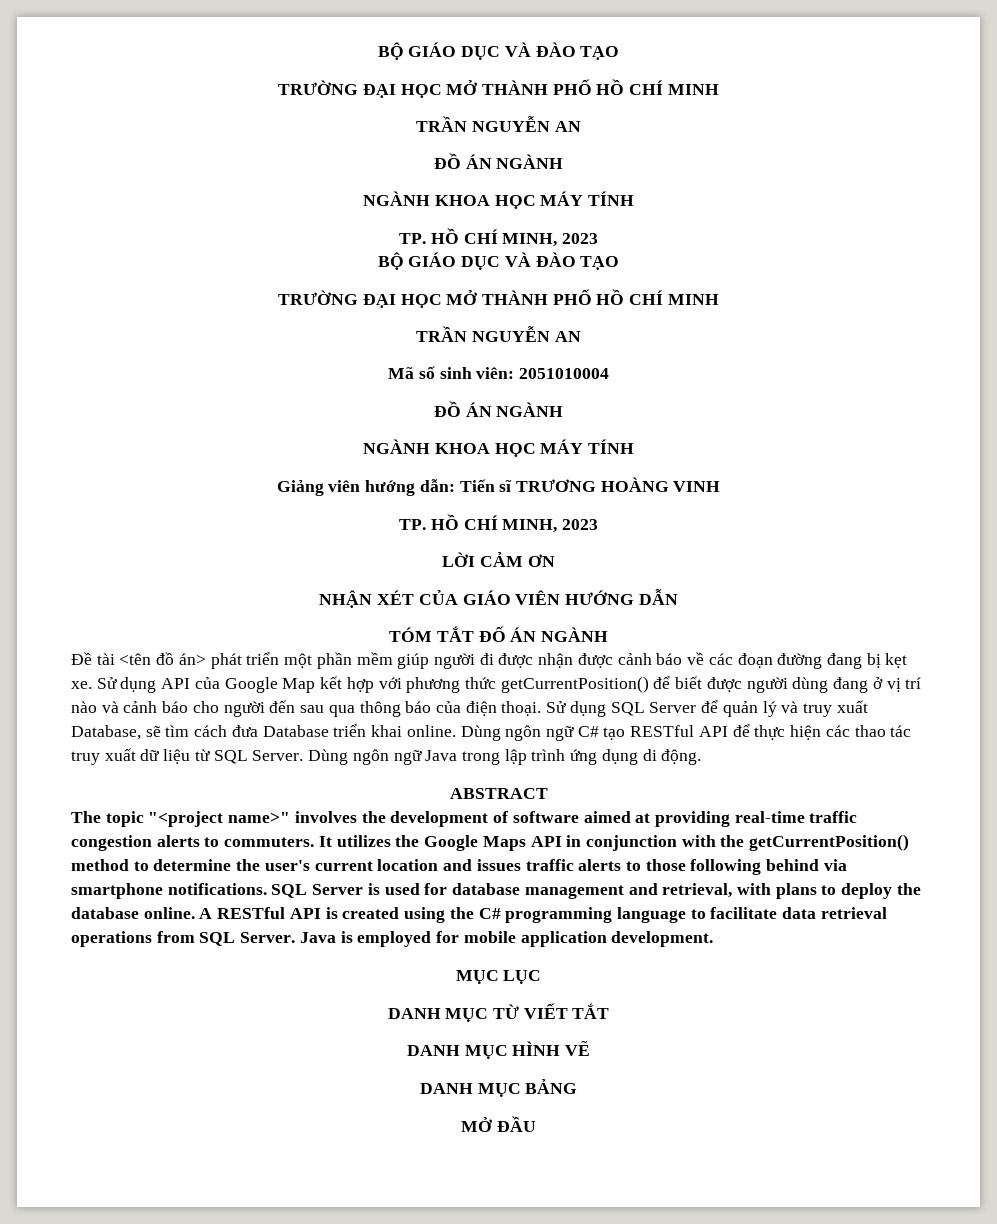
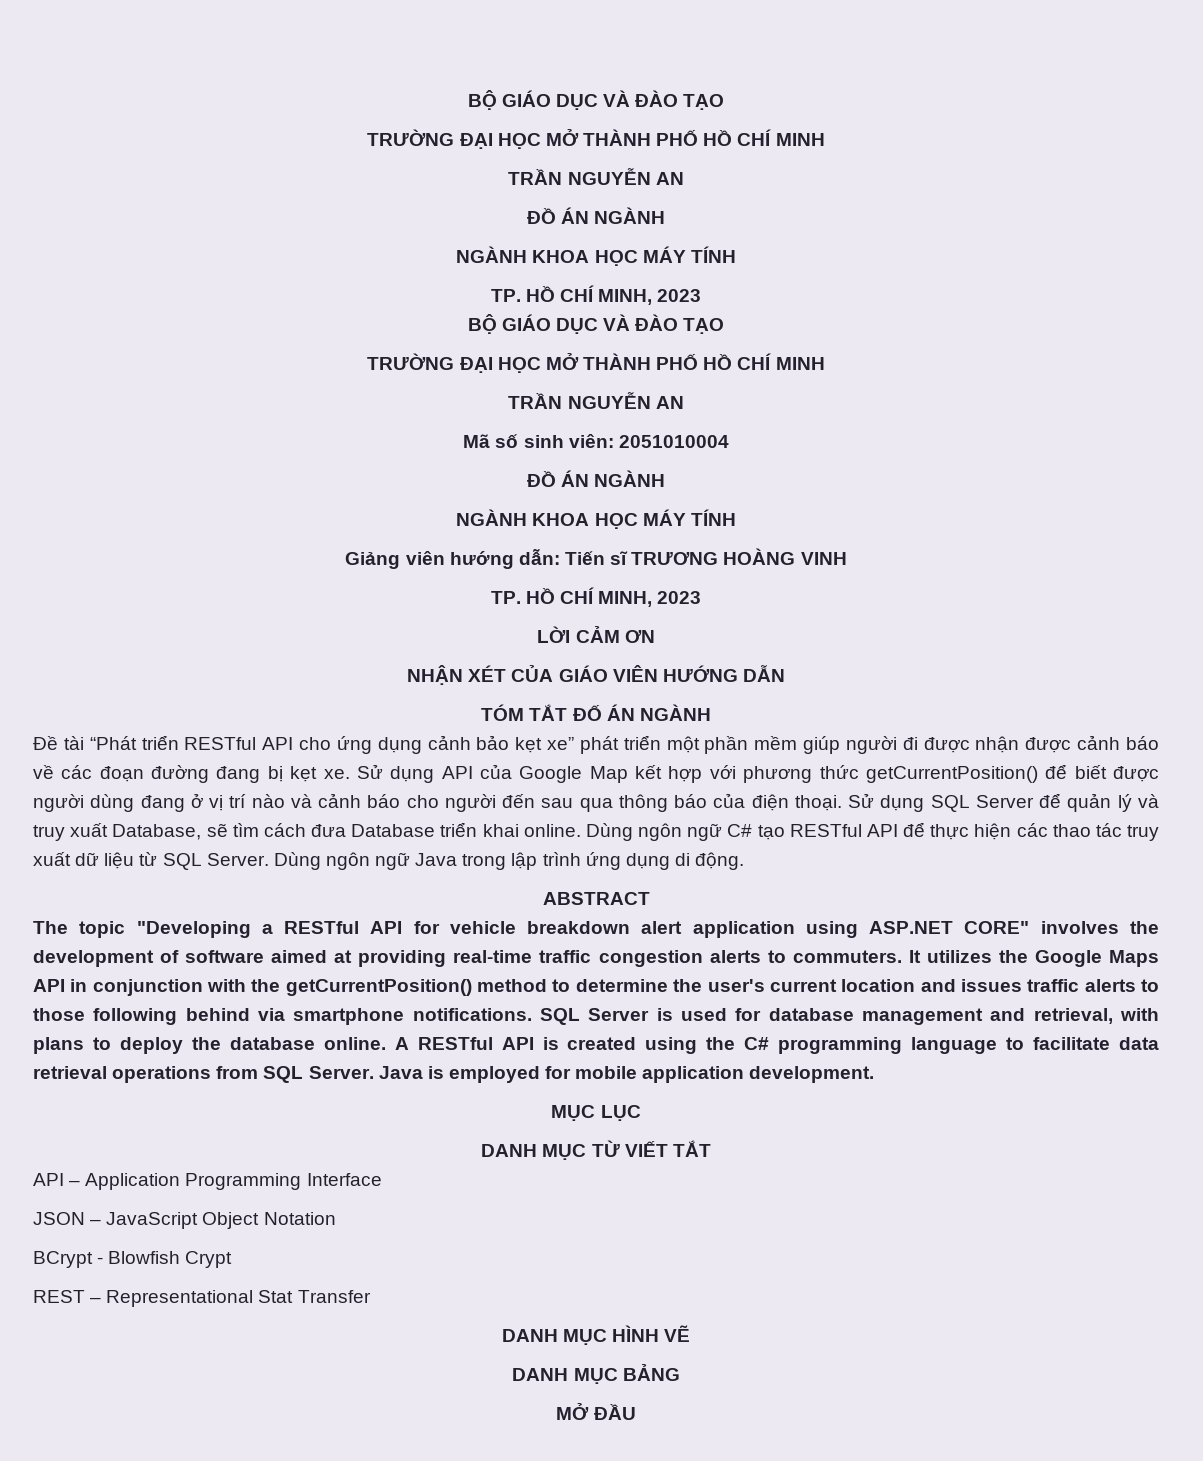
- Đề tài <tên đồ án> phát triển một phần mềm giúp người đi được nhận được cảnh báo về các đoạn đường đang bị kẹt xe.
+ Đề tài “Phát triển RESTful API cho ứng dụng cảnh bảo kẹt xe” phát triển một phần mềm giúp người đi được nhận được cảnh báo về các đoạn đường đang bị kẹt xe.
- The topic "<project name>" involves the development of software aimed at providing real-time traffic congestion alerts to commuters.
+ The topic "Developing a RESTful API for vehicle breakdown alert application using ASP.NET CORE" involves the development of software aimed at providing real-time traffic congestion alerts to commuters.
+ API – Application Programming Interface
+ JSON – JavaScript Object Notation
+ BCrypt - Blowfish Crypt
+ REST – Representational Stat Transfer

